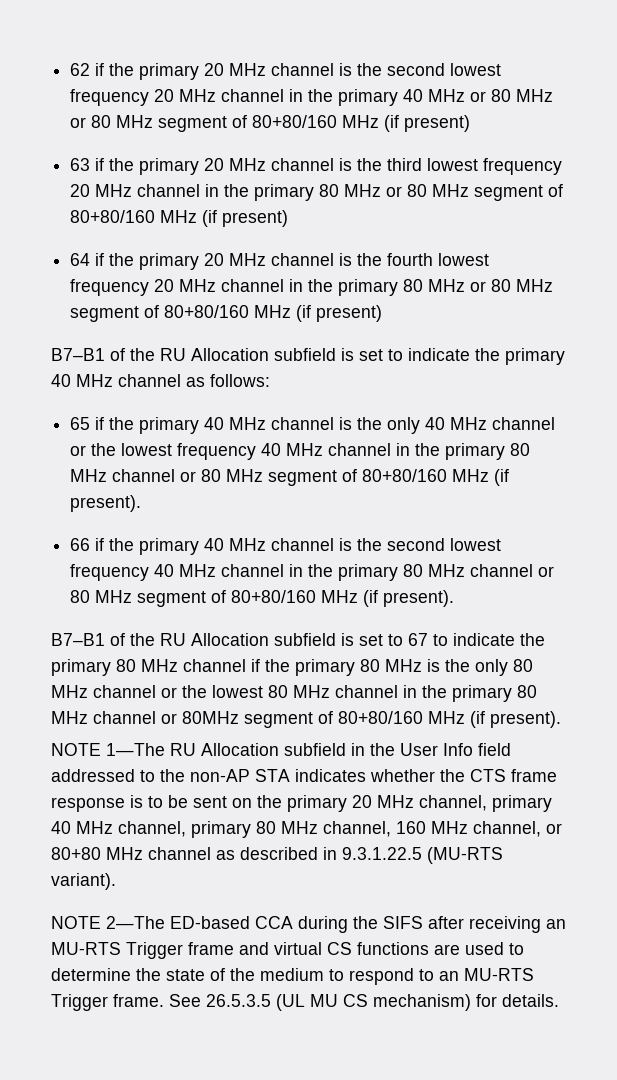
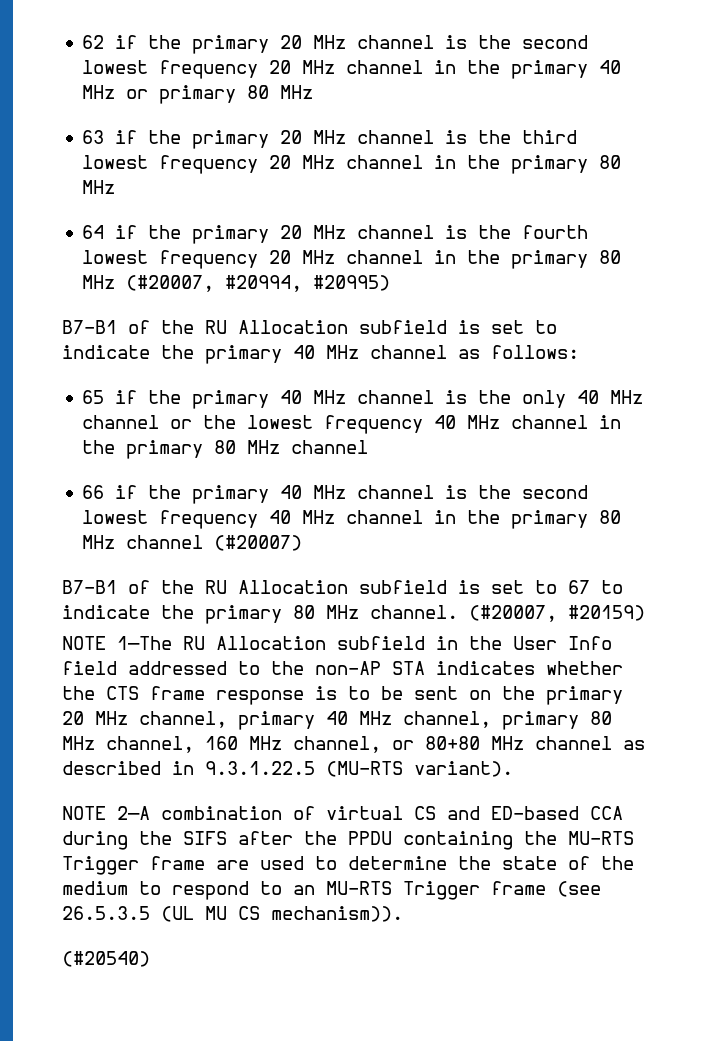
- 62 if the primary 20 MHz channel is the second lowest frequency 20 MHz channel in the primary 40 MHz or 80 MHz or 80 MHz segment of 80+80/160 MHz (if present)
+ 62 if the primary 20 MHz channel is the second lowest frequency 20 MHz channel in the primary 40 MHz or primary 80 MHz
- 63 if the primary 20 MHz channel is the third lowest frequency 20 MHz channel in the primary 80 MHz or 80 MHz segment of 80+80/160 MHz (if present)
+ 63 if the primary 20 MHz channel is the third lowest frequency 20 MHz channel in the primary 80 MHz
- 64 if the primary 20 MHz channel is the fourth lowest frequency 20 MHz channel in the primary 80 MHz or 80 MHz segment of 80+80/160 MHz (if present)
+ 64 if the primary 20 MHz channel is the fourth lowest frequency 20 MHz channel in the primary 80 MHz (#20007, #20994, #20995)
- 65 if the primary 40 MHz channel is the only 40 MHz channel or the lowest frequency 40 MHz channel in the primary 80 MHz channel or 80 MHz segment of 80+80/160 MHz (if present).
+ 65 if the primary 40 MHz channel is the only 40 MHz channel or the lowest frequency 40 MHz channel in the primary 80 MHz channel
- 66 if the primary 40 MHz channel is the second lowest frequency 40 MHz channel in the primary 80 MHz channel or 80 MHz segment of 80+80/160 MHz (if present).
+ 66 if the primary 40 MHz channel is the second lowest frequency 40 MHz channel in the primary 80 MHz channel (#20007)
- B7–B1 of the RU Allocation subfield is set to 67 to indicate the primary 80 MHz channel if the primary 80 MHz is the only 80 MHz channel or the lowest 80 MHz channel in the primary 80 MHz channel or 80MHz segment of 80+80/160 MHz (if present).
+ B7–B1 of the RU Allocation subfield is set to 67 to indicate the primary 80 MHz channel. (#20007, #20159)
- NOTE 2—The ED-based CCA during the SIFS after receiving an MU-RTS Trigger frame and virtual CS functions are used to determine the state of the medium to respond to an MU-RTS Trigger frame. See 26.5.3.5 (UL MU CS mechanism) for details.
+ NOTE 2—A combination of virtual CS and ED-based CCA during the SIFS after the PPDU containing the MU-RTS Trigger frame are used to determine the state of the medium to respond to an MU-RTS Trigger frame (see 26.5.3.5 (UL MU CS mechanism)).
+ (#20540)

